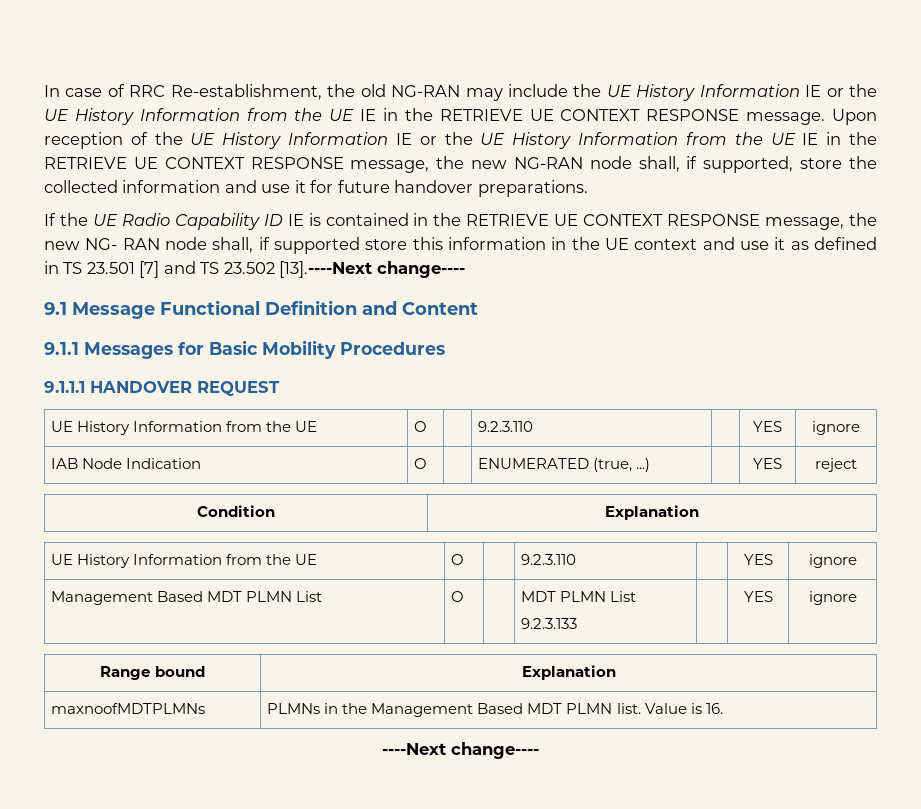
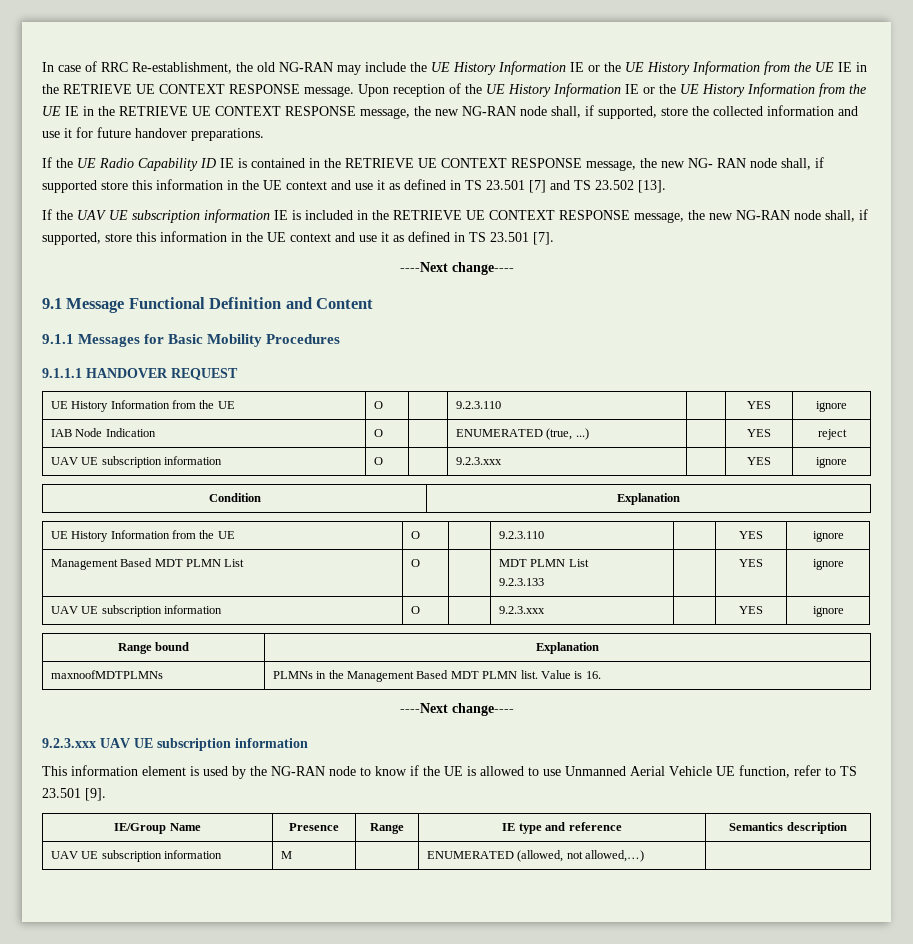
- If the UE Radio Capability ID IE is contained in the RETRIEVE UE CONTEXT RESPONSE message, the new NG- RAN node shall, if supported store this information in the UE context and use it as defined in TS 23.501 [7] and TS 23.502 [13].----Next change----
+ If the UE Radio Capability ID IE is contained in the RETRIEVE UE CONTEXT RESPONSE message, the new NG- RAN node shall, if supported store this information in the UE context and use it as defined in TS 23.501 [7] and TS 23.502 [13].
+ If the UAV UE subscription information IE is included in the RETRIEVE UE CONTEXT RESPONSE message, the new NG-RAN node shall, if supported, store this information in the UE context and use it as defined in TS 23.501 [7].
+ ----Next change----
  IAB Node Indication | O | | ENUMERATED (true, ...) | | YES | reject
+ UAV UE subscription information | O | | 9.2.3.xxx | | YES | ignore
  Management Based MDT PLMN List | O | | MDT PLMN List
  9.2.3.133 | | YES | ignore
+ UAV UE subscription information | O | | 9.2.3.xxx | | YES | ignore
+ 9.2.3.xxx UAV UE subscription information
+ This information element is used by the NG-RAN node to know if the UE is allowed to use Unmanned Aerial Vehicle UE function, refer to TS 23.501 [9].
+ IE/Group Name | Presence | Range | IE type and reference | Semantics description
+ UAV UE subscription information | M | | ENUMERATED (allowed, not allowed,…) |

